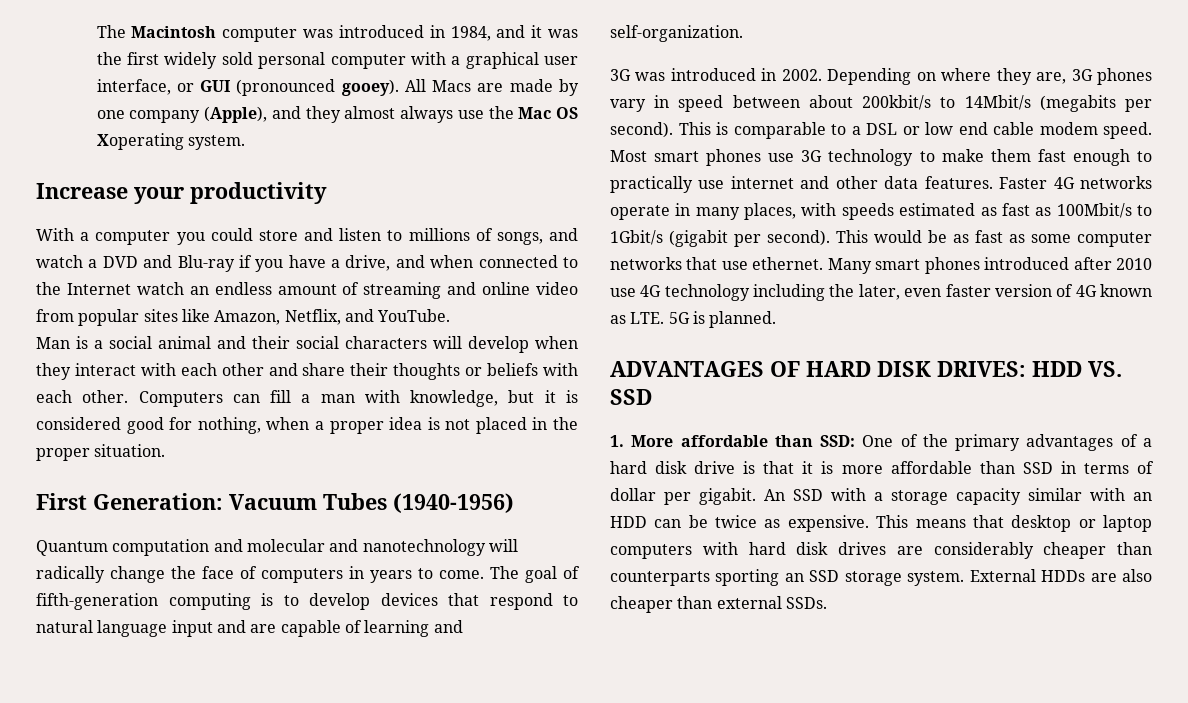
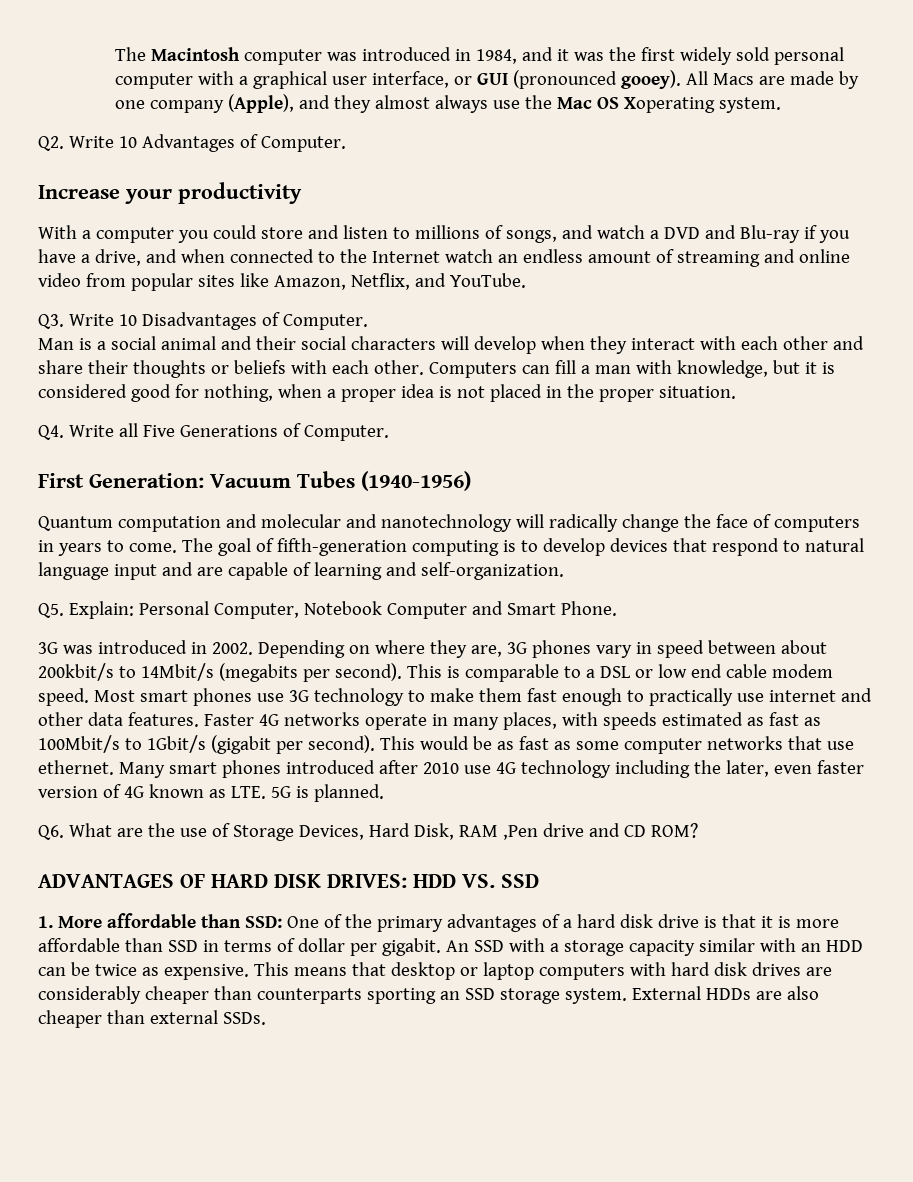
+ Q2. Write 10 Advantages of Computer.
+ Q3. Write 10 Disadvantages of Computer.
+ Q4. Write all Five Generations of Computer.
+ Q5. Explain: Personal Computer, Notebook Computer and Smart Phone.
+ Q6. What are the use of Storage Devices, Hard Disk, RAM ,Pen drive and CD ROM?

